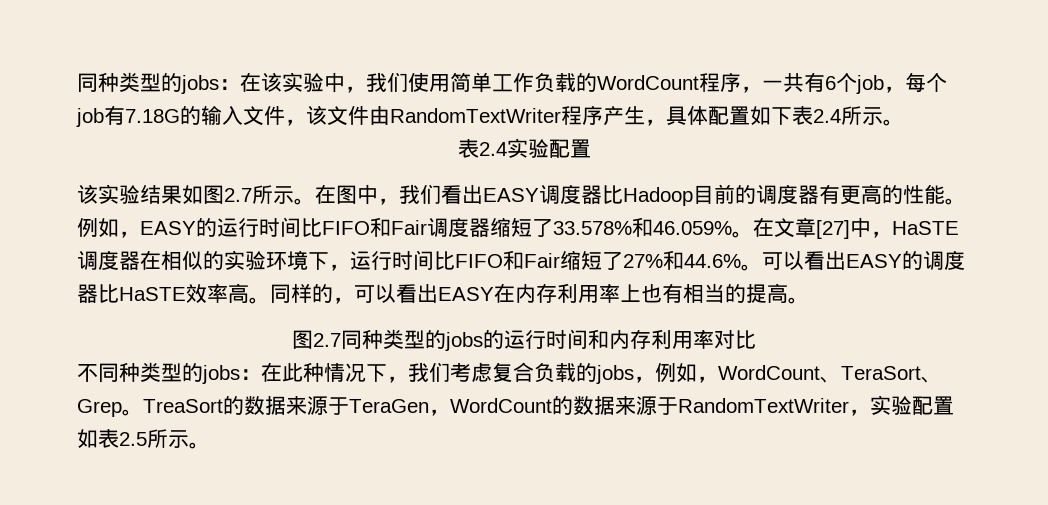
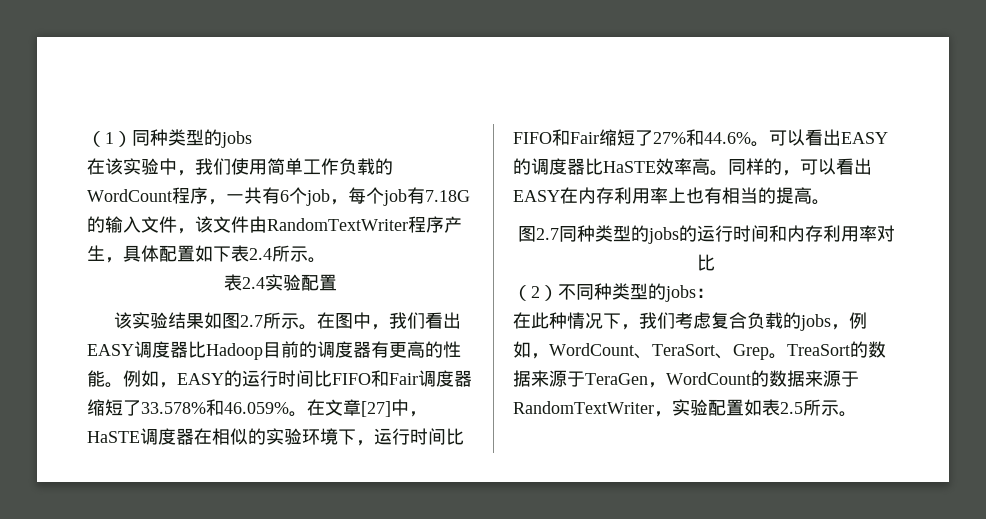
- 同种类型的jobs：在该实验中，我们使用简单工作负载的WordCount程序，一共有6个job，每个job有7.18G的输入文件，该文件由RandomTextWriter程序产生，具体配置如下表2.4所示。
+ （1）同种类型的jobs
+ 在该实验中，我们使用简单工作负载的WordCount程序，一共有6个job，每个job有7.18G的输入文件，该文件由RandomTextWriter程序产生，具体配置如下表2.4所示。
- 不同种类型的jobs：在此种情况下，我们考虑复合负载的jobs，例如，WordCount、TeraSort、Grep。
+ （2）不同种类型的jobs：
+ 在此种情况下，我们考虑复合负载的jobs，例如，WordCount、TeraSort、Grep。

